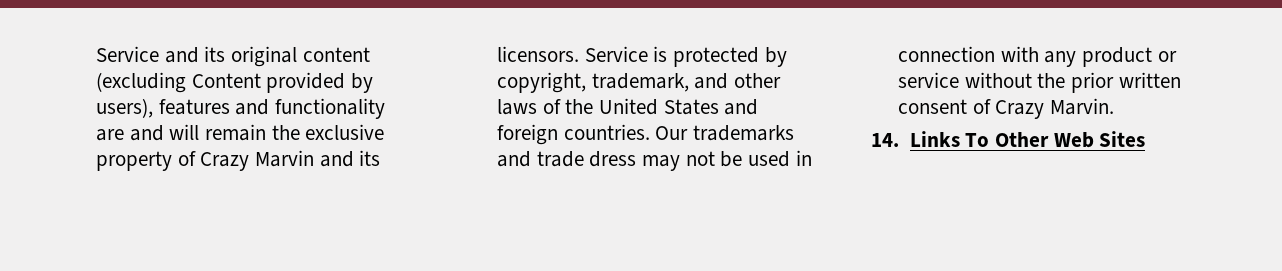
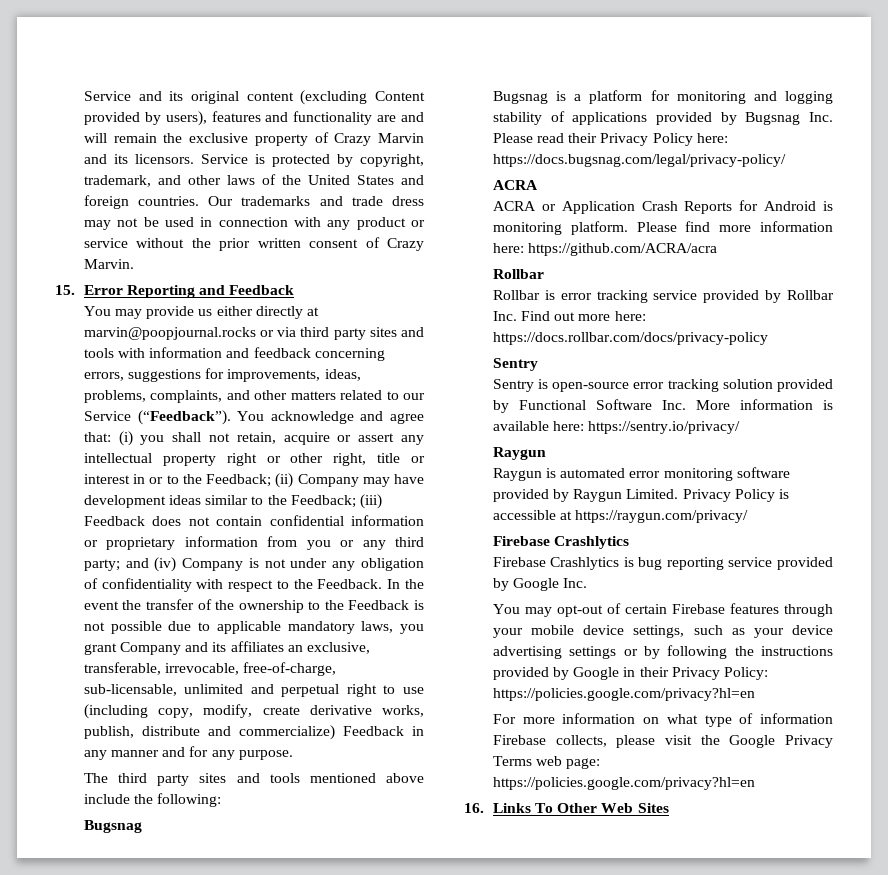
- 14. Links To Other Web Sites
+ 15. Error Reporting and Feedback
+ You may provide us either directly at marvin@poopjournal.rocks or via third party sites and tools with information and feedback concerning errors, suggestions for improvements, ideas, problems, complaints, and other matters related to our Service (“Feedback”). You acknowledge and agree that: (i) you shall not retain, acquire or assert any intellectual property right or other right, title or interest in or to the Feedback; (ii) Company may have development ideas similar to the Feedback; (iii) Feedback does not contain confidential information or proprietary information from you or any third party; and (iv) Company is not under any obligation of confidentiality with respect to the Feedback. In the event the transfer of the ownership to the Feedback is not possible due to applicable mandatory laws, you grant Company and its affiliates an exclusive, transferable, irrevocable, free-of-charge, sub-licensable, unlimited and perpetual right to use (including copy, modify, create derivative works, publish, distribute and commercialize) Feedback in any manner and for any purpose.
+ The third party sites and tools mentioned above include the following:
+ Bugsnag
+ Bugsnag is a platform for monitoring and logging stability of applications provided by Bugsnag Inc. Please read their Privacy Policy here: https://docs.bugsnag.com/legal/privacy-policy/
+ ACRA
+ ACRA or Application Crash Reports for Android is monitoring platform. Please find more information here: https://github.com/ACRA/acra
+ Rollbar
+ Rollbar is error tracking service provided by Rollbar Inc. Find out more here: https://docs.rollbar.com/docs/privacy-policy
+ Sentry
+ Sentry is open-source error tracking solution provided by Functional Software Inc. More information is available here: https://sentry.io/privacy/
+ Raygun
+ Raygun is automated error monitoring software provided by Raygun Limited. Privacy Policy is accessible at https://raygun.com/privacy/
+ Firebase Crashlytics
+ Firebase Crashlytics is bug reporting service provided by Google Inc.
+ You may opt-out of certain Firebase features through your mobile device settings, such as your device advertising settings or by following the instructions provided by Google in their Privacy Policy: https://policies.google.com/privacy?hl=en
+ For more information on what type of information Firebase collects, please visit the Google Privacy Terms web page: https://policies.google.com/privacy?hl=en
+ 16. Links To Other Web Sites

